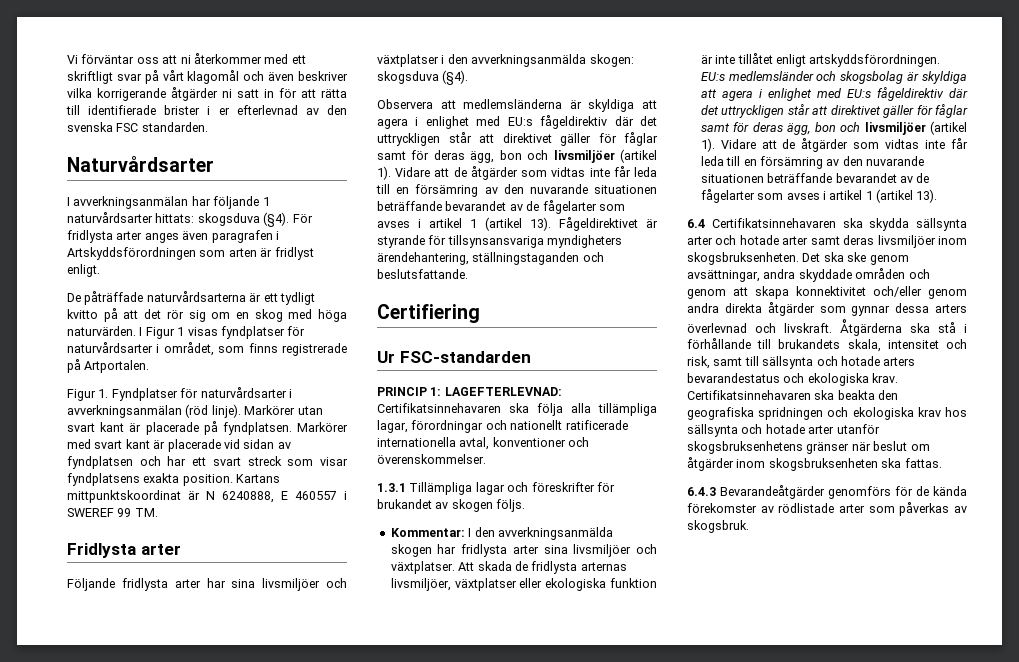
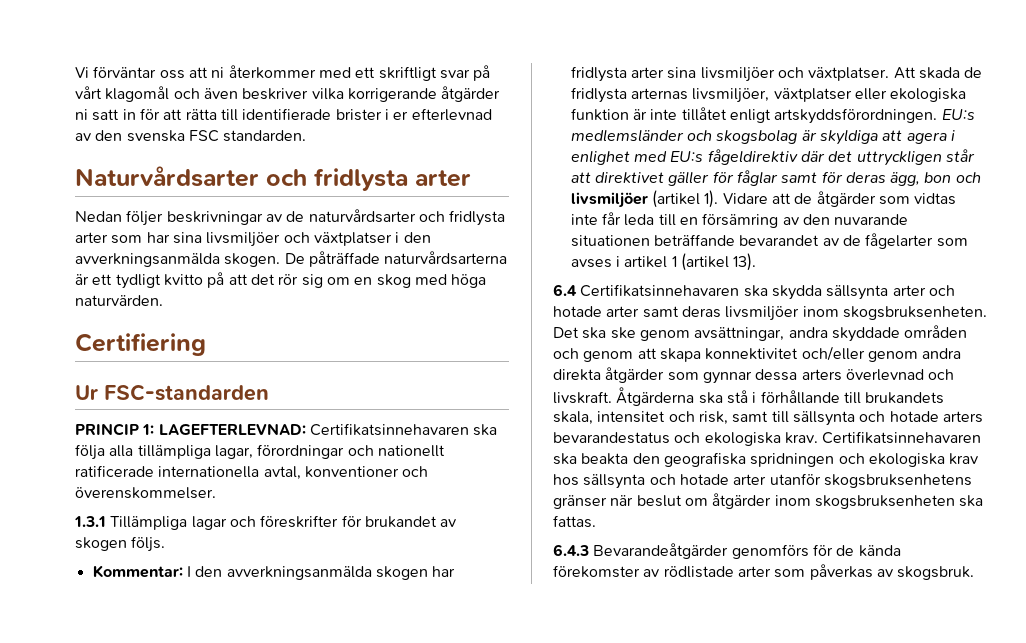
- Naturvårdsarter
- I avverkningsanmälan har följande 1 naturvårdsarter hittats: skogsduva (§4). För fridlysta arter anges även paragrafen i Artskyddsförordningen som arten är fridlyst enligt.
- De påträffade naturvårdsarterna är ett tydligt kvitto på att det rör sig om en skog med höga naturvärden. I Figur 1 visas fyndplatser för naturvårdsarter i området, som finns registrerade på Artportalen.
- Figur 1. Fyndplatser för naturvårdsarter i avverkningsanmälan (röd linje). Markörer utan svart kant är placerade på fyndplatsen. Markörer med svart kant är placerade vid sidan av fyndplatsen och har ett svart streck som visar fyndplatsens exakta position. Kartans mittpunktskoordinat är N 6240888, E 460557 i SWEREF 99 TM.
- Fridlysta arter
- Följande fridlysta arter har sina livsmiljöer och växtplatser i den avverkningsanmälda skogen: skogsduva (§4).
- Observera att medlemsländerna är skyldiga att agera i enlighet med EU:s fågeldirektiv där det uttryckligen står att direktivet gäller för fåglar samt för deras ägg, bon och livsmiljöer (artikel 1). Vidare att de åtgärder som vidtas inte får leda till en försämring av den nuvarande situationen beträffande bevarandet av de fågelarter som avses i artikel 1 (artikel 13). Fågeldirektivet är styrande för tillsynsansvariga myndigheters ärendehantering, ställningstaganden och beslutsfattande.
+ Naturvårdsarter och fridlysta arter
+ Nedan följer beskrivningar av de naturvårdsarter och fridlysta arter som har sina livsmiljöer och växtplatser i den avverkningsanmälda skogen. De påträffade naturvårdsarterna är ett tydligt kvitto på att det rör sig om en skog med höga naturvärden.

